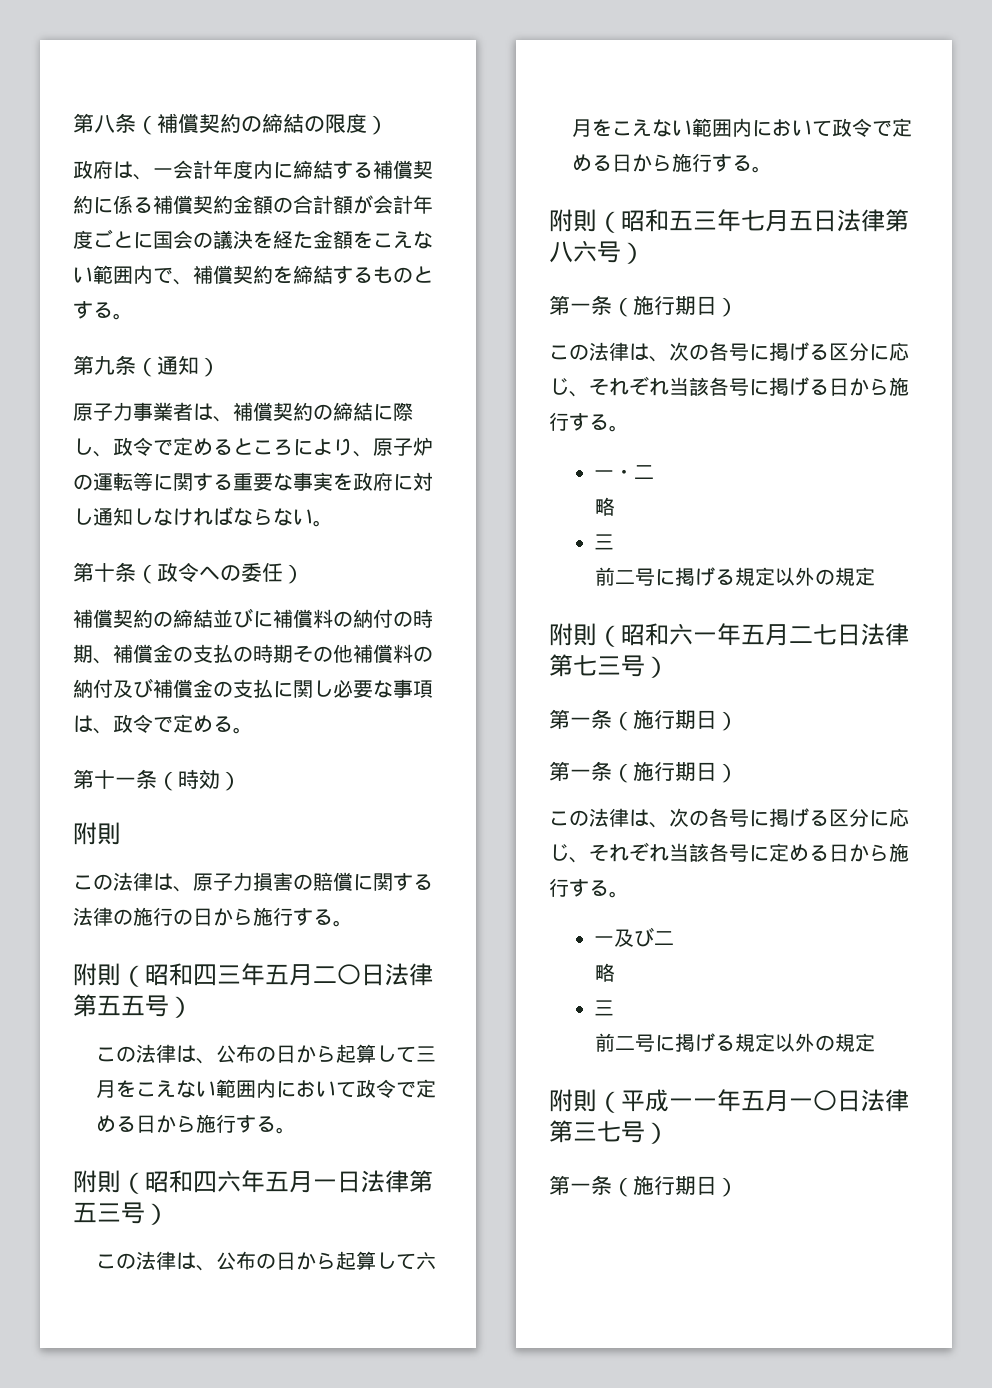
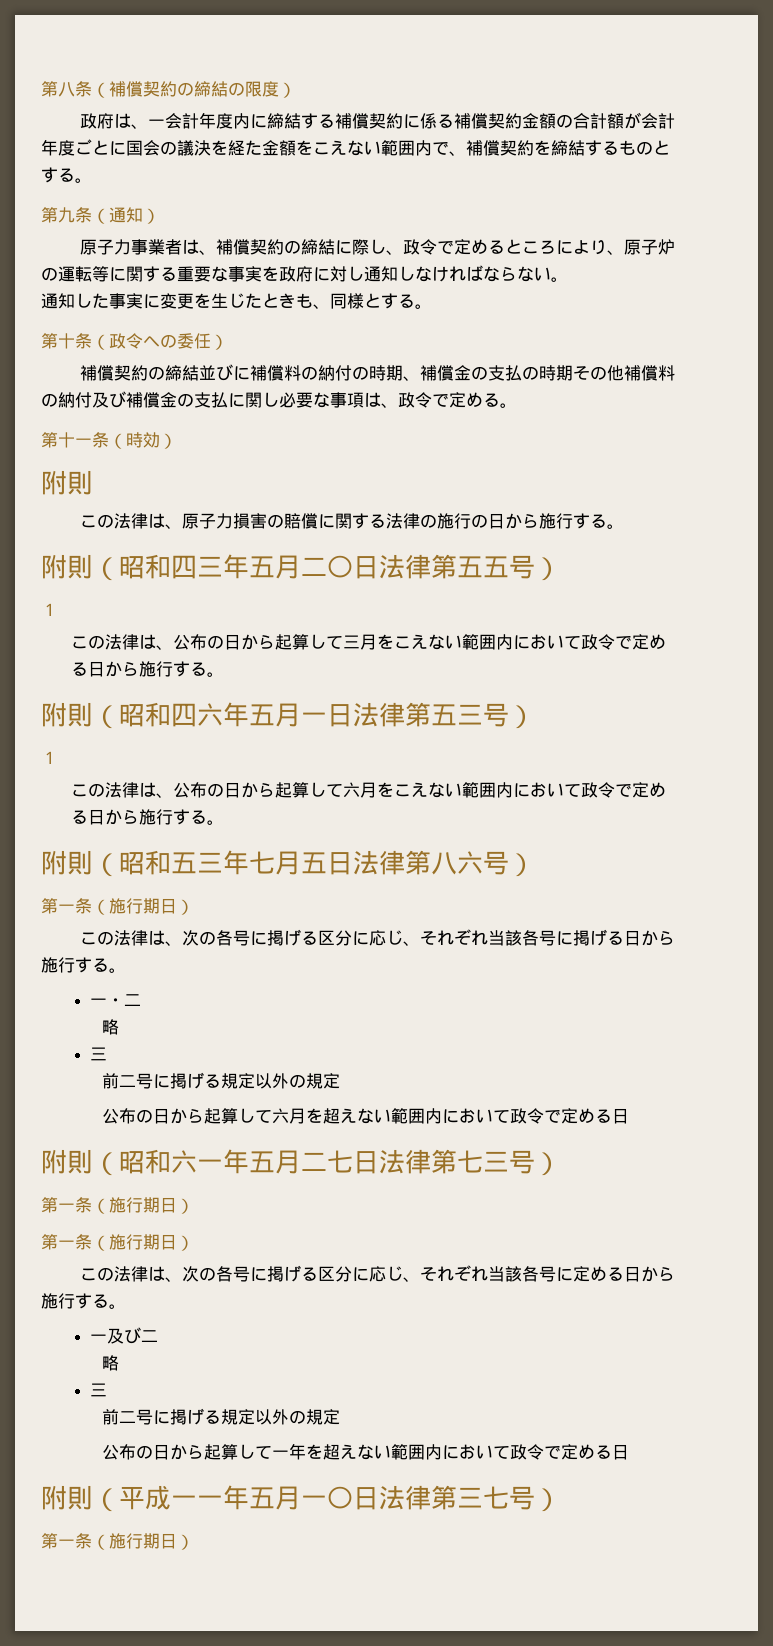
+ 通知した事実に変更を生じたときも、同様とする。
  附則（昭和四三年五月二〇日法律第五五号）
+ １
  附則（昭和四六年五月一日法律第五三号）
+ １
+ 公布の日から起算して六月を超えない範囲内において政令で定める日
+ 公布の日から起算して一年を超えない範囲内において政令で定める日

